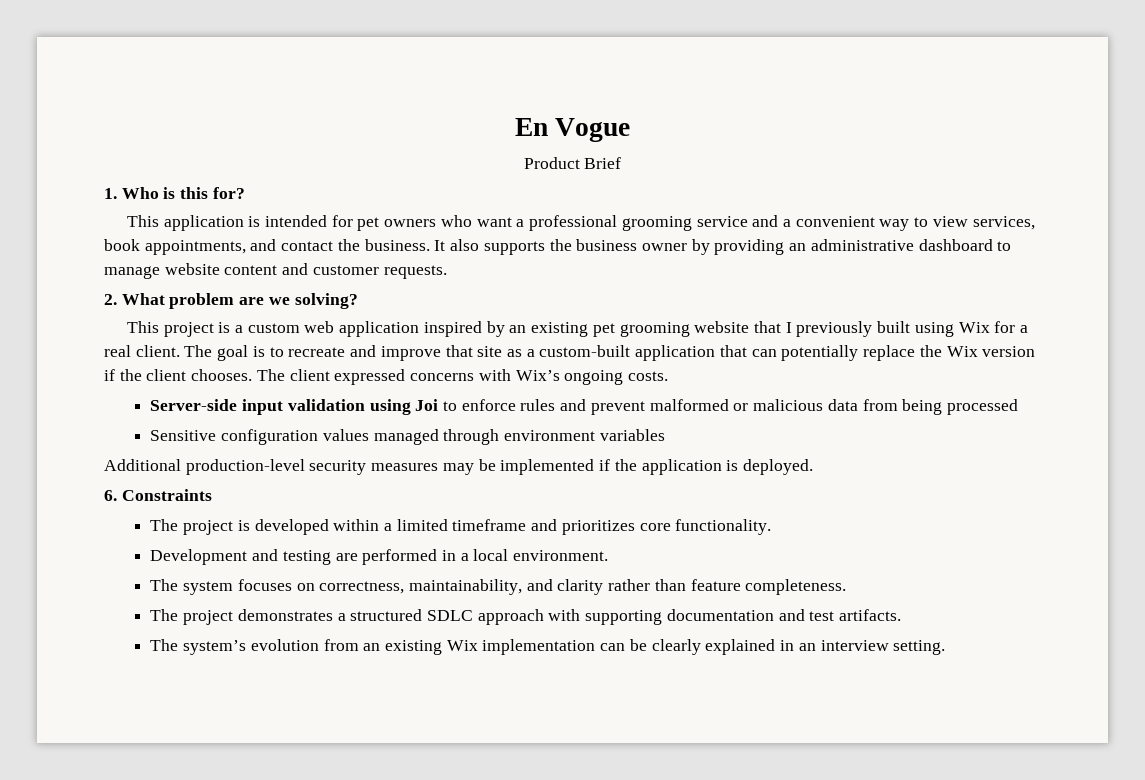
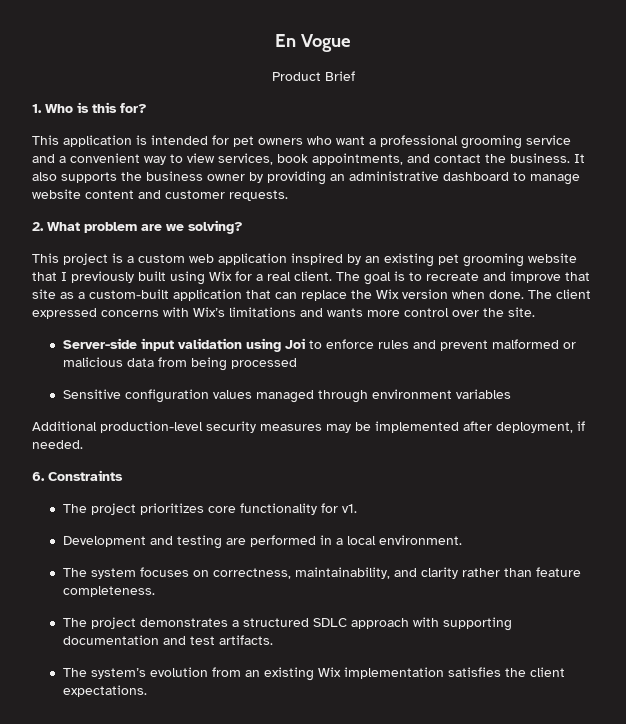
- The goal is to recreate and improve that site as a custom-built application that can potentially replace the Wix version if the client chooses.
+ The goal is to recreate and improve that site as a custom-built application that can replace the Wix version when done.
- The client expressed concerns with Wix’s ongoing costs.
+ The client expressed concerns with Wix’s limitations and wants more control over the site.
- Additional production-level security measures may be implemented if the application is deployed.
+ Additional production-level security measures may be implemented after deployment, if needed.
- The project is developed within a limited timeframe and prioritizes core functionality.
+ The project prioritizes core functionality for v1.
- The system’s evolution from an existing Wix implementation can be clearly explained in an interview setting.
+ The system’s evolution from an existing Wix implementation satisfies the client expectations.

